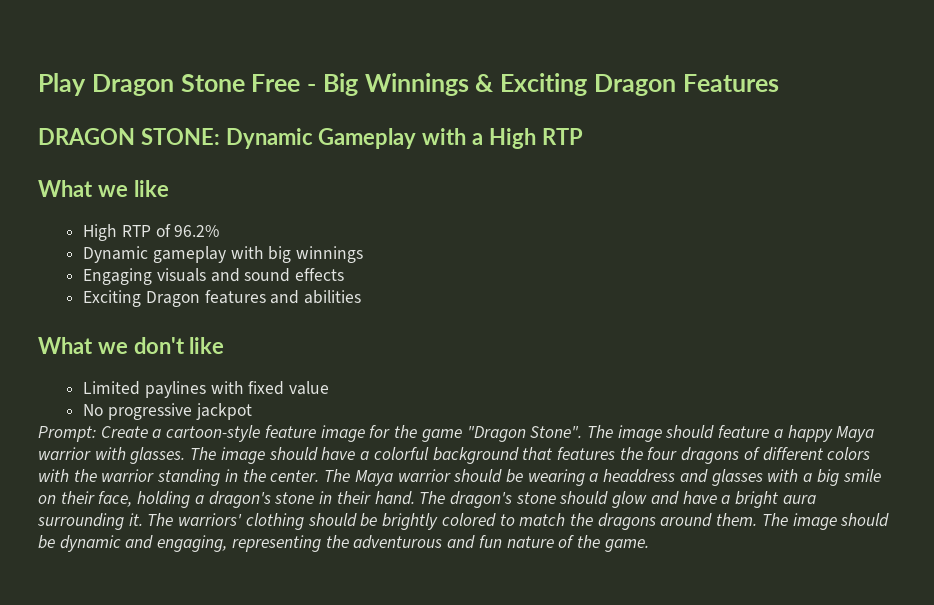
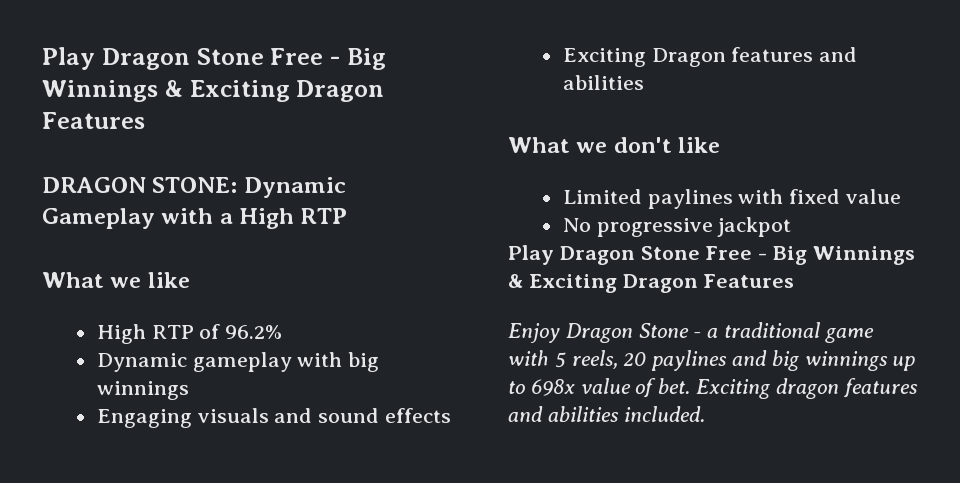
  No progressive jackpot
- Prompt: Create a cartoon-style feature image for the game "Dragon Stone". The image should feature a happy Maya warrior with glasses. The image should have a colorful background that features the four dragons of different colors with the warrior standing in the center. The Maya warrior should be wearing a headdress and glasses with a big smile on their face, holding a dragon's stone in their hand. The dragon's stone should glow and have a bright aura surrounding it. The warriors' clothing should be brightly colored to match the dragons around them. The image should be dynamic and engaging, representing the adventurous and fun nature of the game.
+ Play Dragon Stone Free - Big Winnings & Exciting Dragon Features
+ Enjoy Dragon Stone - a traditional game with 5 reels, 20 paylines and big winnings up to 698x value of bet. Exciting dragon features and abilities included.

